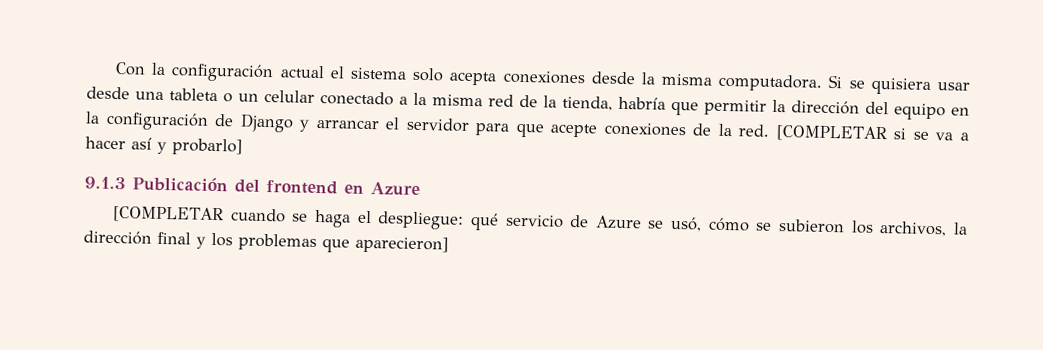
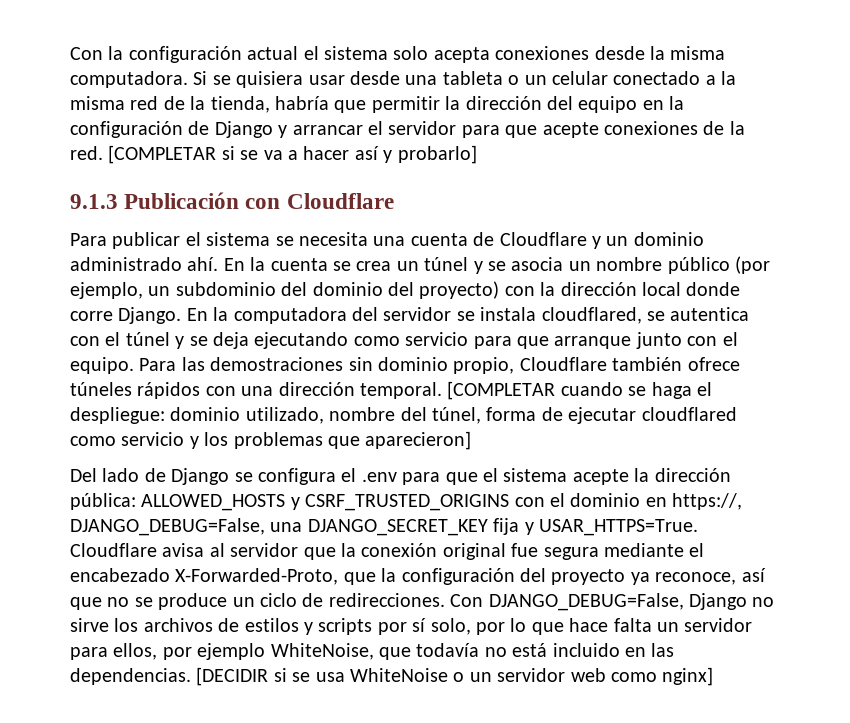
- 9.1.3 Publicación del frontend en Azure
- [COMPLETAR cuando se haga el despliegue: qué servicio de Azure se usó, cómo se subieron los archivos, la dirección final y los problemas que aparecieron]
+ 9.1.3 Publicación con Cloudflare
+ Para publicar el sistema se necesita una cuenta de Cloudflare y un dominio administrado ahí. En la cuenta se crea un túnel y se asocia un nombre público (por ejemplo, un subdominio del dominio del proyecto) con la dirección local donde corre Django. En la computadora del servidor se instala cloudflared, se autentica con el túnel y se deja ejecutando como servicio para que arranque junto con el equipo. Para las demostraciones sin dominio propio, Cloudflare también ofrece túneles rápidos con una dirección temporal. [COMPLETAR cuando se haga el despliegue: dominio utilizado, nombre del túnel, forma de ejecutar cloudflared como servicio y los problemas que aparecieron]
+ Del lado de Django se configura el .env para que el sistema acepte la dirección pública: ALLOWED_HOSTS y CSRF_TRUSTED_ORIGINS con el dominio en https://, DJANGO_DEBUG=False, una DJANGO_SECRET_KEY fija y USAR_HTTPS=True. Cloudflare avisa al servidor que la conexión original fue segura mediante el encabezado X-Forwarded-Proto, que la configuración del proyecto ya reconoce, así que no se produce un ciclo de redirecciones. Con DJANGO_DEBUG=False, Django no sirve los archivos de estilos y scripts por sí solo, por lo que hace falta un servidor para ellos, por ejemplo WhiteNoise, que todavía no está incluido en las dependencias. [DECIDIR si se usa WhiteNoise o un servidor web como nginx]

